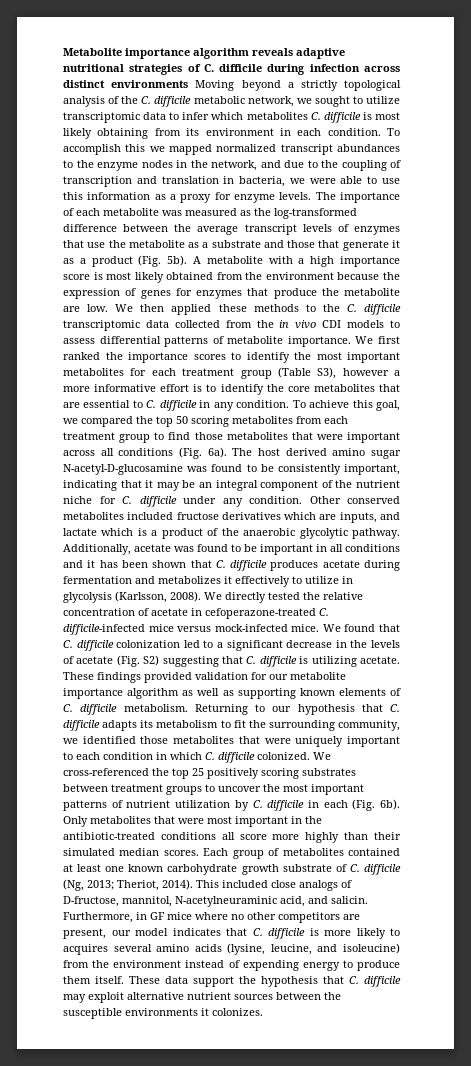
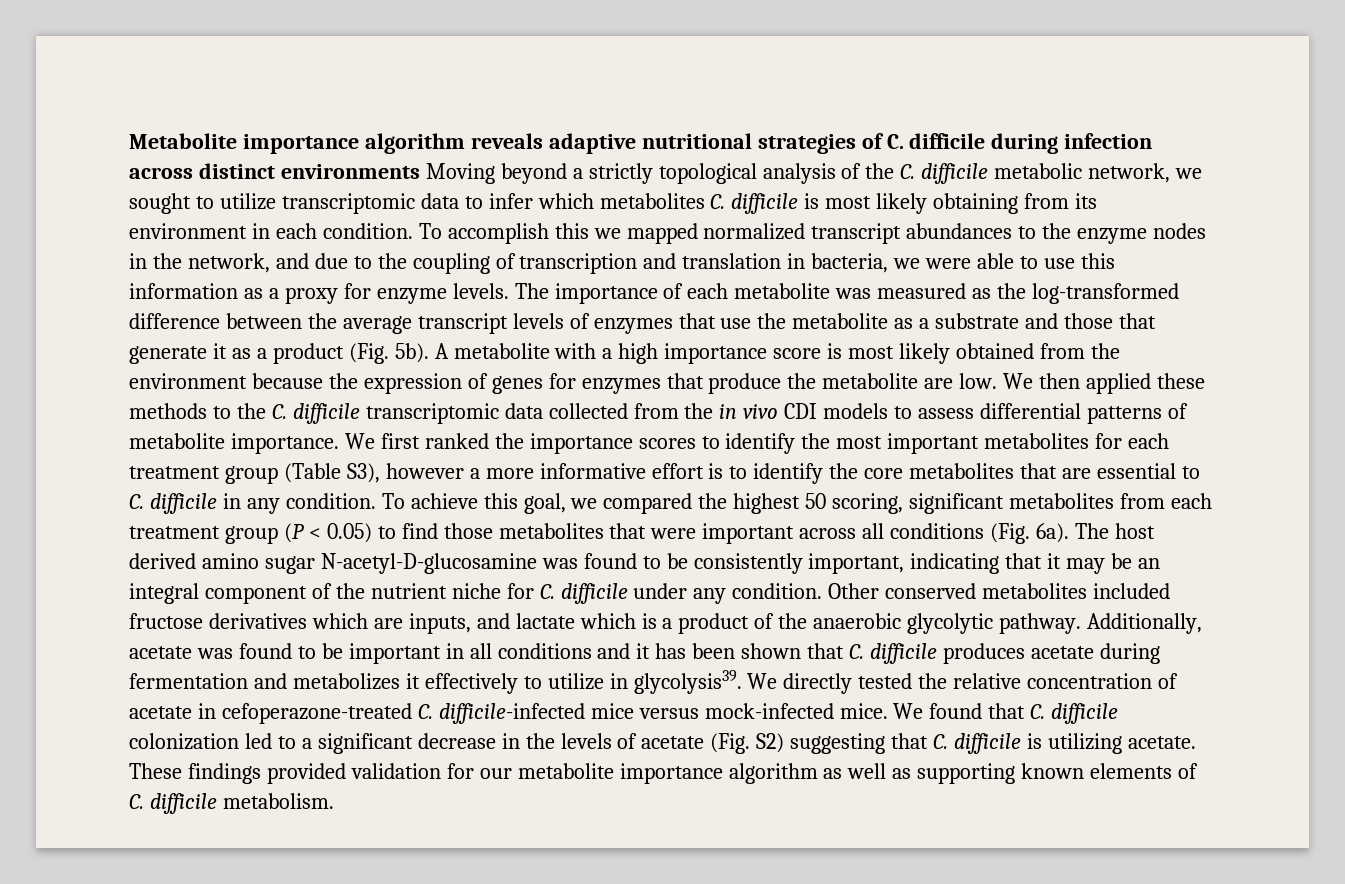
- To achieve this goal, we compared the top 50 scoring metabolites from each treatment group to find those metabolites that were important across all conditions (Fig. 6a).
+ To achieve this goal, we compared the highest 50 scoring, significant metabolites from each treatment group (P < 0.05) to find those metabolites that were important across all conditions (Fig. 6a).
- Additionally, acetate was found to be important in all conditions and it has been shown that C. difficile produces acetate during fermentation and metabolizes it effectively to utilize in glycolysis (Karlsson, 2008).
+ Additionally, acetate was found to be important in all conditions and it has been shown that C. difficile produces acetate during fermentation and metabolizes it effectively to utilize in glycolysis39.
- Returning to our hypothesis that C. difficile adapts its metabolism to fit the surrounding community, we identified those metabolites that were uniquely important to each condition in which C. difficile colonized. We cross-referenced the top 25 positively scoring substrates between treatment groups to uncover the most important patterns of nutrient utilization by C. difficile in each (Fig. 6b). Only metabolites that were most important in the antibiotic-treated conditions all score more highly than their simulated median scores. Each group of metabolites contained at least one known carbohydrate growth substrate of C. difficile (Ng, 2013; Theriot, 2014). This included close analogs of D-fructose, mannitol, N-acetylneuraminic acid, and salicin. Furthermore, in GF mice where no other competitors are present, our model indicates that C. difficile is more likely to acquires several amino acids (lysine, leucine, and isoleucine) from the environment instead of expending energy to produce them itself. These data support the hypothesis that C. difficile may exploit alternative nutrient sources between the susceptible environments it colonizes.

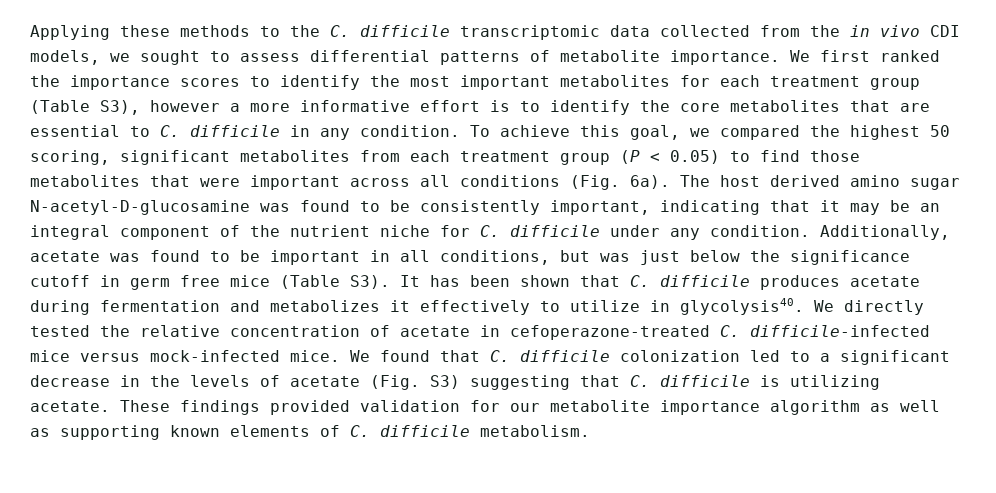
- Metabolite importance algorithm reveals adaptive nutritional strategies of C. difficile during infection across distinct environments Moving beyond a strictly topological analysis of the C. difficile metabolic network, we sought to utilize transcriptomic data to infer which metabolites C. difficile is most likely obtaining from its environment in each condition. To accomplish this we mapped normalized transcript abundances to the enzyme nodes in the network, and due to the coupling of transcription and translation in bacteria, we were able to use this information as a proxy for enzyme levels. The importance of each metabolite was measured as the log-transformed difference between the average transcript levels of enzymes that use the metabolite as a substrate and those that generate it as a product (Fig. 5b). A metabolite with a high importance score is most likely obtained from the environment because the expression of genes for enzymes that produce the metabolite are low. We then applied these methods to the C. difficile transcriptomic data collected from the in vivo CDI models to assess differential patterns of metabolite importance.
+ Applying these methods to the C. difficile transcriptomic data collected from the in vivo CDI models, we sought to assess differential patterns of metabolite importance.
- Other conserved metabolites included fructose derivatives which are inputs, and lactate which is a product of the anaerobic glycolytic pathway.
- Additionally, acetate was found to be important in all conditions and it has been shown that C. difficile produces acetate during fermentation and metabolizes it effectively to utilize in glycolysis39.
+ Additionally, acetate was found to be important in all conditions, but was just below the significance cutoff in germ free mice (Table S3). It has been shown that C. difficile produces acetate during fermentation and metabolizes it effectively to utilize in glycolysis40.
- We found that C. difficile colonization led to a significant decrease in the levels of acetate (Fig. S2) suggesting that C. difficile is utilizing acetate.
+ We found that C. difficile colonization led to a significant decrease in the levels of acetate (Fig. S3) suggesting that C. difficile is utilizing acetate.

